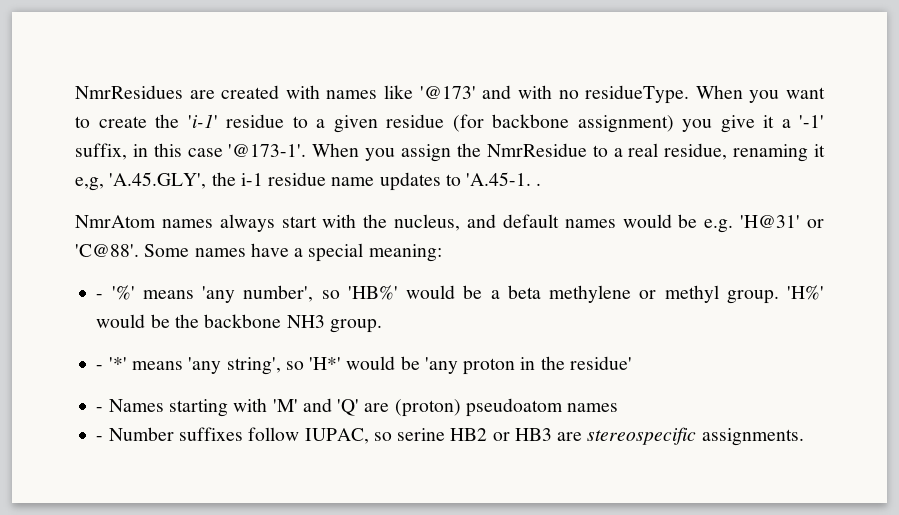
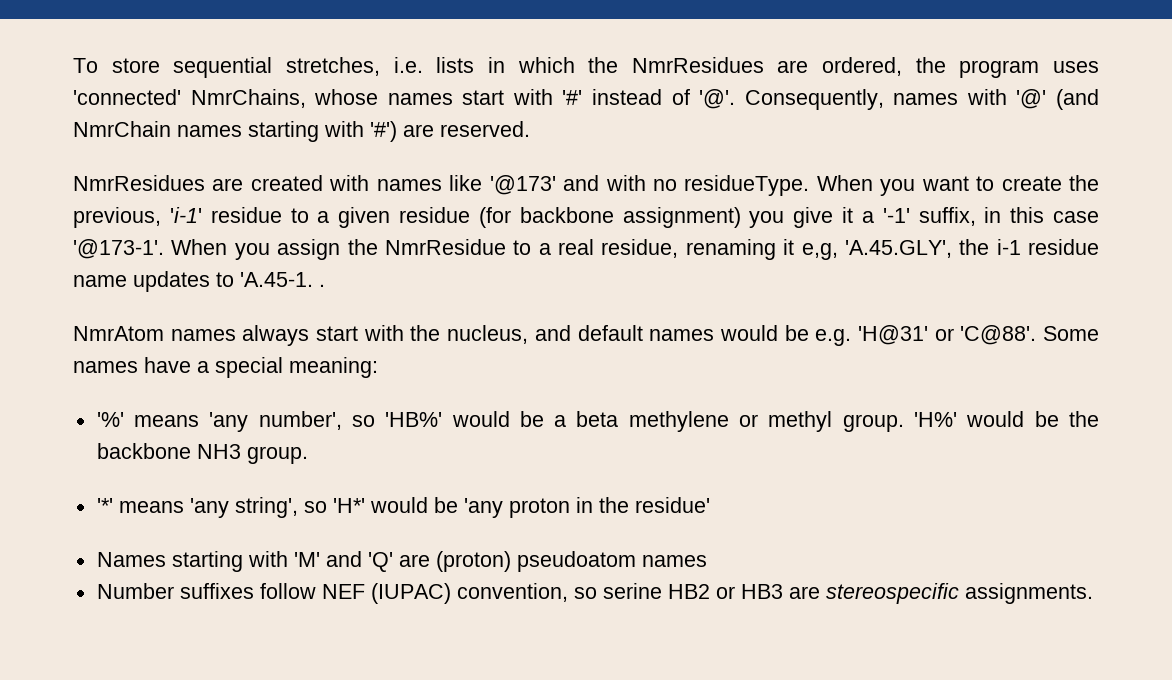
+ To store sequential stretches, i.e. lists in which the NmrResidues are ordered, the program uses 'connected' NmrChains, whose names start with '#' instead of '@'. Consequently, names with '@' (and NmrChain names starting with '#') are reserved.
- When you want to create the 'i-1' residue to a given residue (for backbone assignment) you give it a '-1' suffix, in this case '@173-1'.
+ When you want to create the previous, 'i-1' residue to a given residue (for backbone assignment) you give it a '-1' suffix, in this case '@173-1'.
- - '%' means 'any number', so 'HB%' would be a beta methylene or methyl group.
+ '%' means 'any number', so 'HB%' would be a beta methylene or methyl group.
- - '*' means 'any string', so 'H*' would be 'any proton in the residue'
+ '*' means 'any string', so 'H*' would be 'any proton in the residue'
- - Names starting with 'M' and 'Q' are (proton) pseudoatom names
+ Names starting with 'M' and 'Q' are (proton) pseudoatom names
- - Number suffixes follow IUPAC, so serine HB2 or HB3 are stereospecific assignments.
+ Number suffixes follow NEF (IUPAC) convention, so serine HB2 or HB3 are stereospecific assignments.

